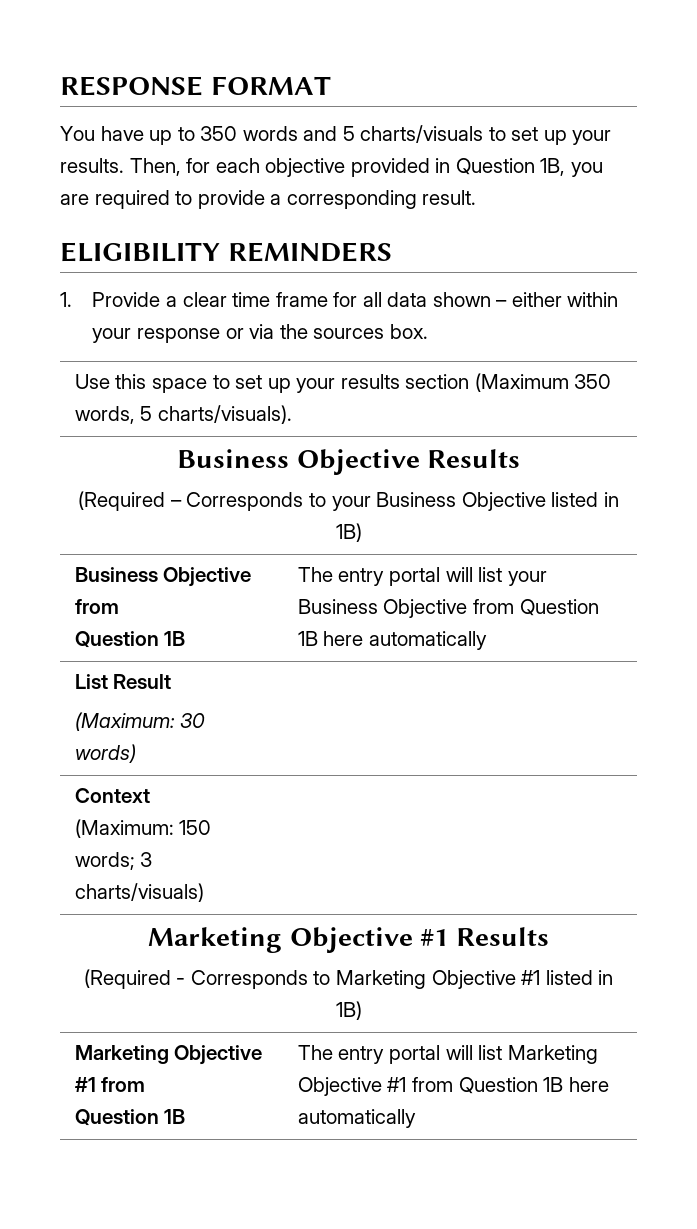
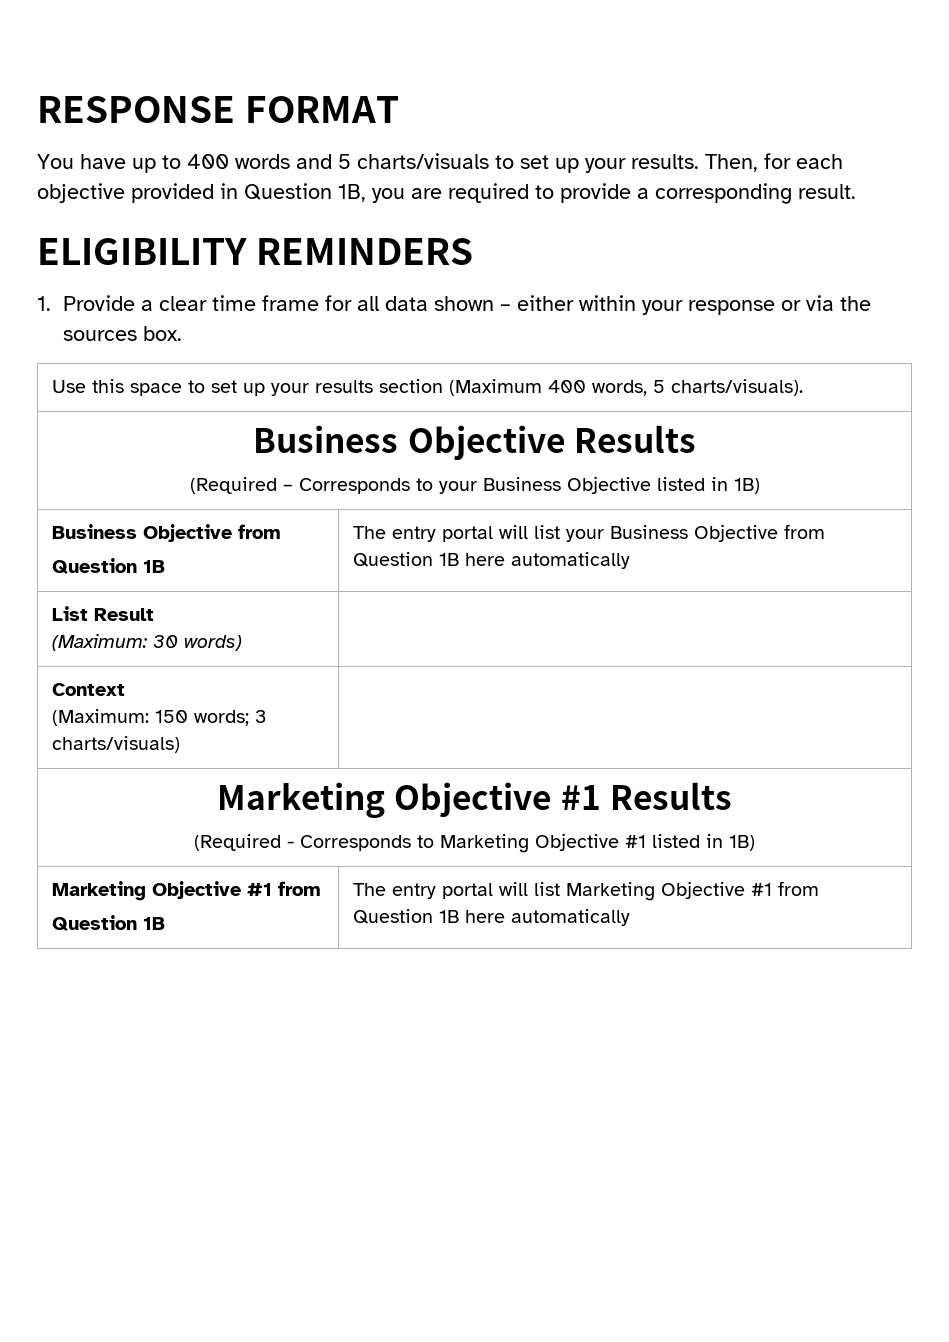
- You have up to 350 words and 5 charts/visuals to set up your results.
+ You have up to 400 words and 5 charts/visuals to set up your results.
- Use this space to set up your results section (Maximum 350 words, 5 charts/visuals).
+ Use this space to set up your results section (Maximum 400 words, 5 charts/visuals).

